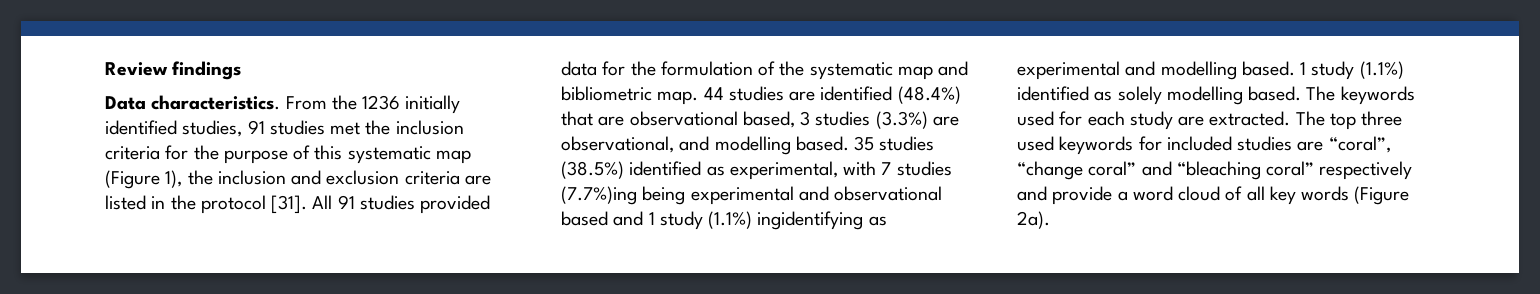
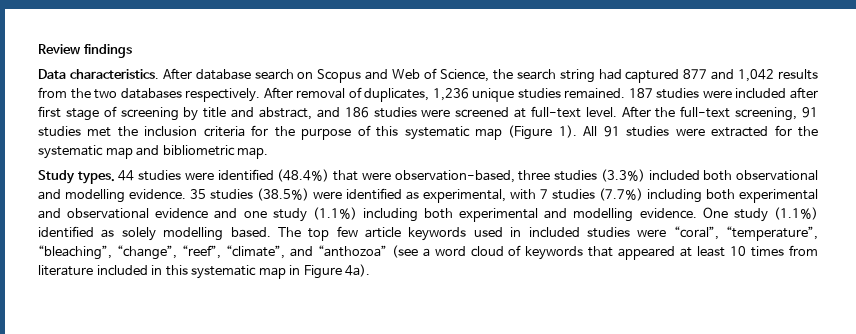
- From the 1236 initially identified studies, 91 studies met the inclusion criteria for the purpose of this systematic map (Figure 1), the inclusion and exclusion criteria are listed in the protocol [31]. All 91 studies provided data for the formulation of the systematic map and bibliometric map.
+ After database search on Scopus and Web of Science, the search string had captured 877 and 1,042 results from the two databases respectively. After removal of duplicates, 1,236 unique studies remained. 187 studies were included after first stage of screening by title and abstract, and 186 studies were screened at full-text level. After the full-text screening, 91 studies met the inclusion criteria for the purpose of this systematic map (Figure 1). All 91 studies were extracted for the systematic map and bibliometric map.
+ Study types.
- 44 studies are identified (48.4%) that are observational based, 3 studies (3.3%) are observational, and modelling based.
+ 44 studies were identified (48.4%) that were observation-based, three studies (3.3%) included both observational and modelling evidence.
- 35 studies (38.5%) identified as experimental, with 7 studies (7.7%)ing being experimental and observational based and 1 study (1.1%) ingidentifying as experimental and modelling based. 1 study (1.1%) identified as solely modelling based.
+ 35 studies (38.5%) were identified as experimental, with 7 studies (7.7%) including both experimental and observational evidence and one study (1.1%) including both experimental and modelling evidence. One study (1.1%) identified as solely modelling based.
- The keywords used for each study are extracted. The top three used keywords for included studies are “coral”, “change coral” and “bleaching coral” respectively and provide a word cloud of all key words (Figure 2a).
+ The top few article keywords used in included studies were “coral”, “temperature”, “bleaching”, “change”, “reef”, “climate”, and “anthozoa” (see a word cloud of keywords that appeared at least 10 times from literature included in this systematic map in Figure 4a).

